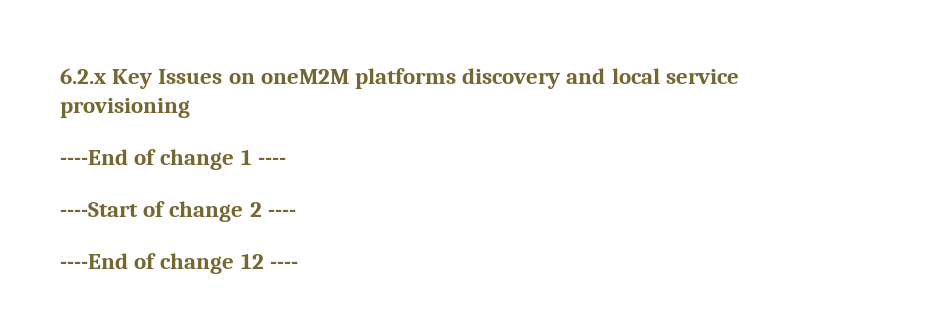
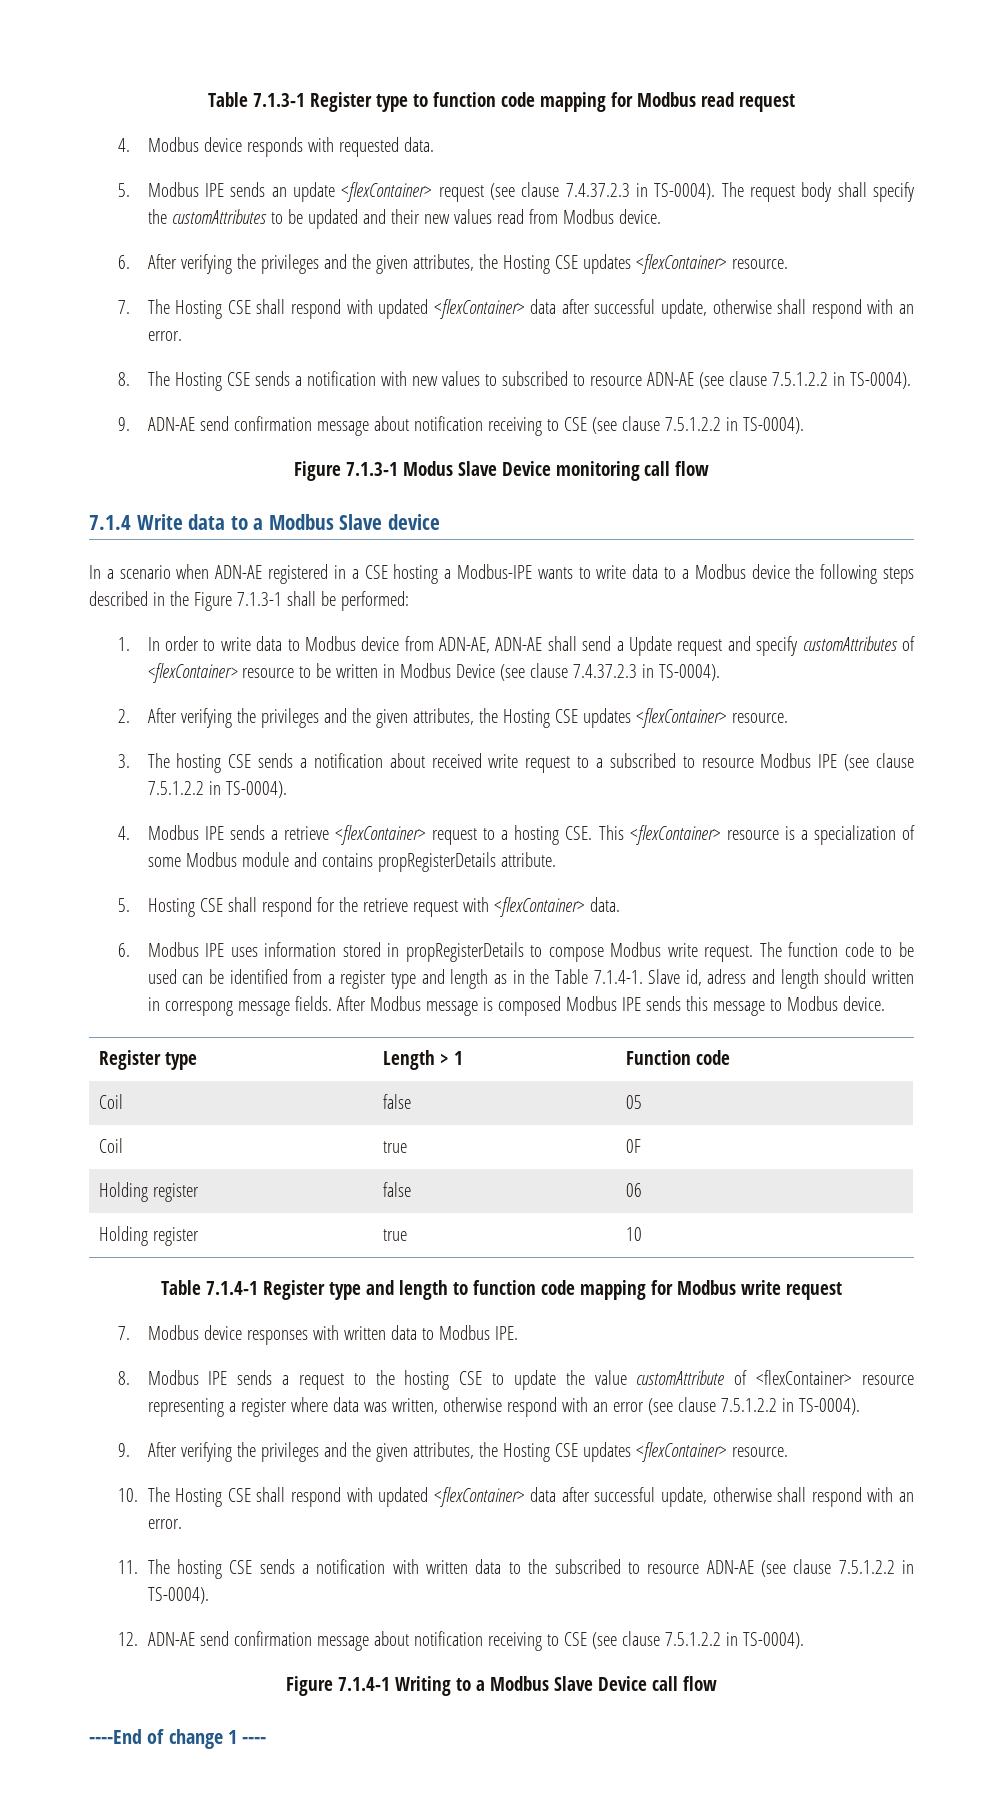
- 6.2.x Key Issues on oneM2M platforms discovery and local service provisioning
+ Table 7.1.3-1 Register type to function code mapping for Modbus read request
+ 4. Modbus device responds with requested data.
+ 5. Modbus IPE sends an update <flexContainer> request (see clause 7.4.37.2.3 in TS-0004). The request body shall specify the customAttributes to be updated and their new values read from Modbus device.
+ 6. After verifying the privileges and the given attributes, the Hosting CSE updates <flexContainer> resource.
+ 7. The Hosting CSE shall respond with updated <flexContainer> data after successful update, otherwise shall respond with an error.
+ 8. The Hosting CSE sends a notification with new values to subscribed to resource ADN-AE (see clause 7.5.1.2.2 in TS-0004).
+ 9. ADN-AE send confirmation message about notification receiving to CSE (see clause 7.5.1.2.2 in TS-0004).
+ Figure 7.1.3-1 Modus Slave Device monitoring call flow
+ 7.1.4 Write data to a Modbus Slave device
+ In a scenario when ADN-AE registered in a CSE hosting a Modbus-IPE wants to write data to a Modbus device the following steps described in the Figure 7.1.3-1 shall be performed:
+ 1. In order to write data to Modbus device from ADN-AE, ADN-AE shall send a Update request and specify customAttributes of <flexContainer> resource to be written in Modbus Device (see clause 7.4.37.2.3 in TS-0004).
+ 2. After verifying the privileges and the given attributes, the Hosting CSE updates <flexContainer> resource.
+ 3. The hosting CSE sends a notification about received write request to a subscribed to resource Modbus IPE (see clause 7.5.1.2.2 in TS-0004).
+ 4. Modbus IPE sends a retrieve <flexContainer> request to a hosting CSE. This <flexContainer> resource is a specialization of some Modbus module and contains propRegisterDetails attribute.
+ 5. Hosting CSE shall respond for the retrieve request with <flexContainer> data.
+ 6. Modbus IPE uses information stored in propRegisterDetails to compose Modbus write request. The function code to be used can be identified from a register type and length as in the Table 7.1.4-1. Slave id, adress and length should written in correspong message fields. After Modbus message is composed Modbus IPE sends this message to Modbus device.
+ Register type | Length > 1 | Function code
+ Coil | false | 05
+ Coil | true | 0F
+ Holding register | false | 06
+ Holding register | true | 10
+ Table 7.1.4-1 Register type and length to function code mapping for Modbus write request
+ 7. Modbus device responses with written data to Modbus IPE.
+ 8. Modbus IPE sends a request to the hosting CSE to update the value customAttribute of <flexContainer> resource representing a register where data was written, otherwise respond with an error (see clause 7.5.1.2.2 in TS-0004).
+ 9. After verifying the privileges and the given attributes, the Hosting CSE updates <flexContainer> resource.
+ 10. The Hosting CSE shall respond with updated <flexContainer> data after successful update, otherwise shall respond with an error.
+ 11. The hosting CSE sends a notification with written data to the subscribed to resource ADN-AE (see clause 7.5.1.2.2 in TS-0004).
+ 12. ADN-AE send confirmation message about notification receiving to CSE (see clause 7.5.1.2.2 in TS-0004).
+ Figure 7.1.4-1 Writing to a Modbus Slave Device call flow
- ----Start of change 2 ----
- ----End of change 12 ----

